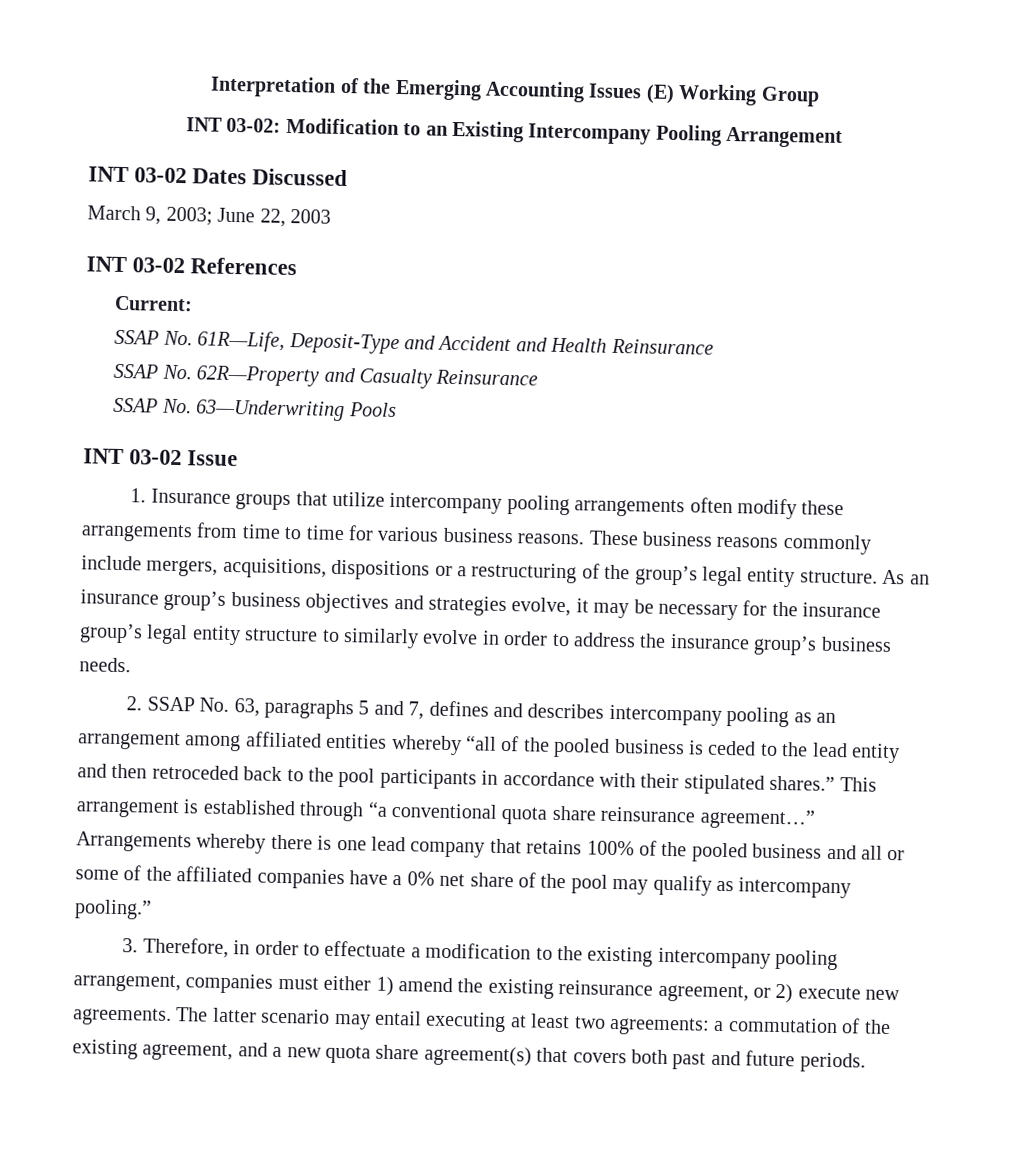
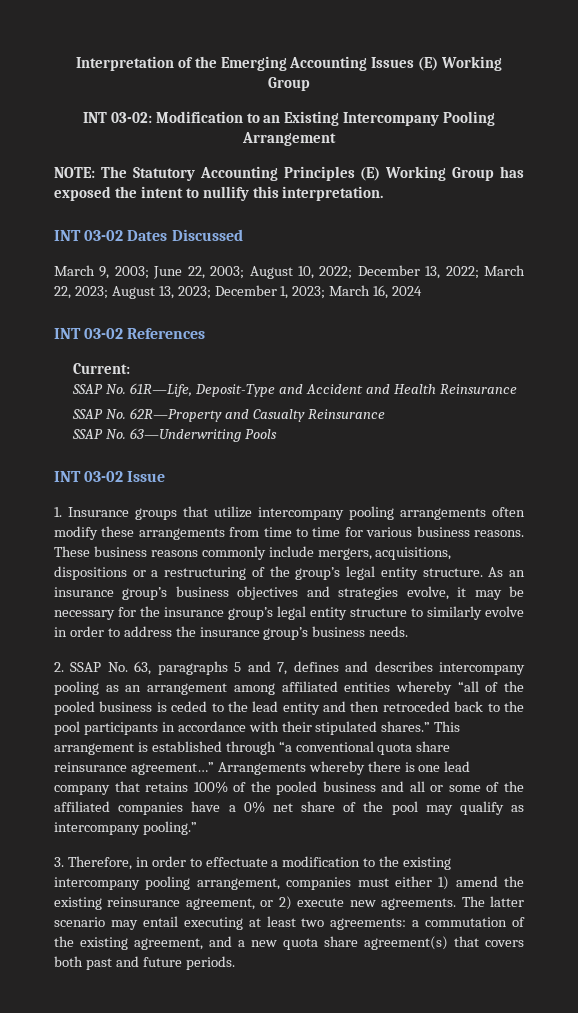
+ NOTE: The Statutory Accounting Principles (E) Working Group has exposed the intent to nullify this interpretation.
- March 9, 2003; June 22, 2003
+ March 9, 2003; June 22, 2003; August 10, 2022; December 13, 2022; March 22, 2023; August 13, 2023; December 1, 2023; March 16, 2024

